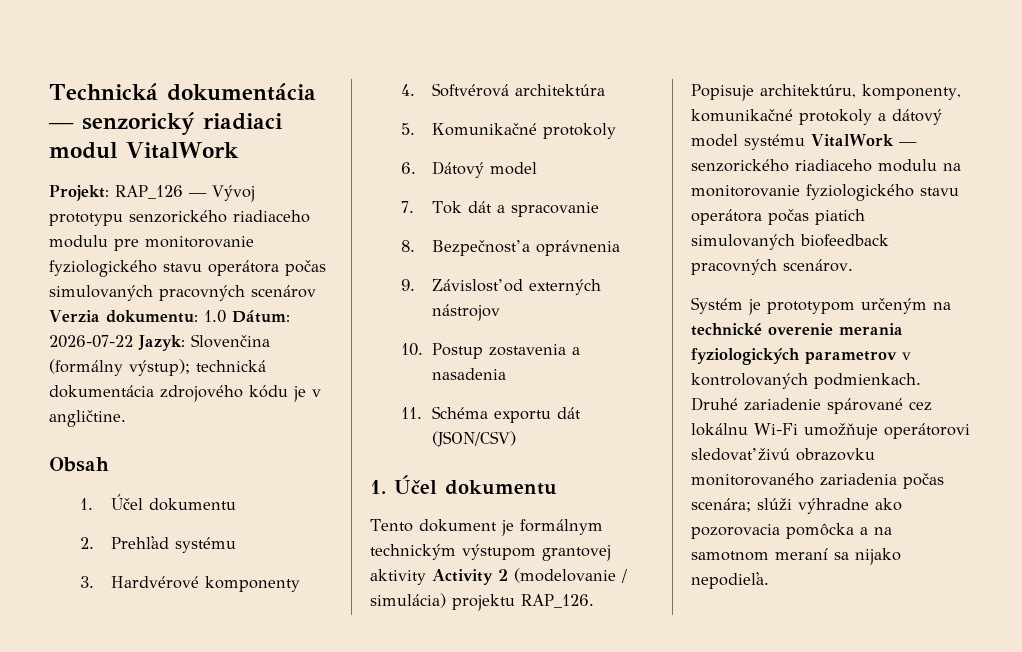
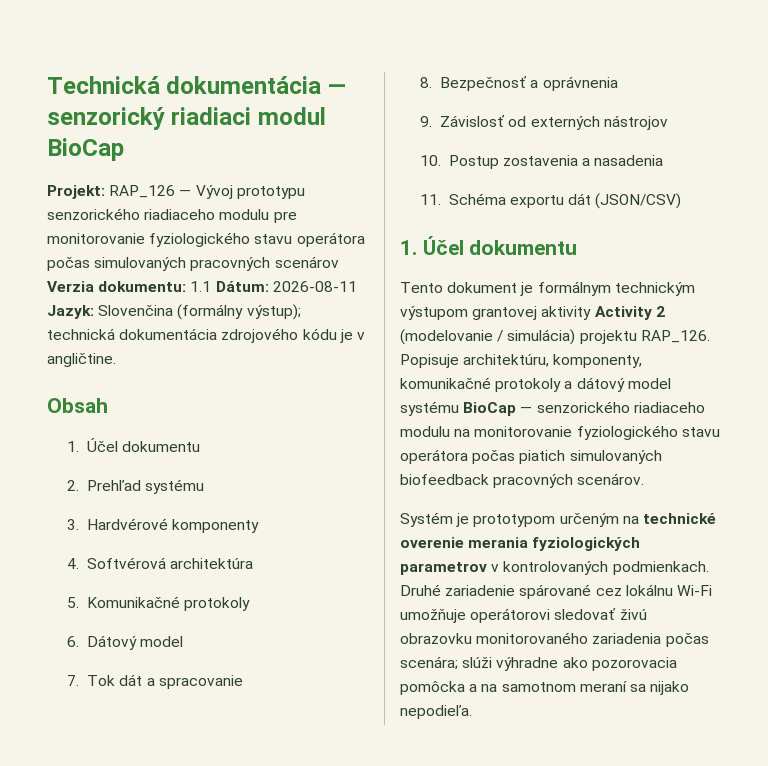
- Technická dokumentácia — senzorický riadiaci modul VitalWork
+ Technická dokumentácia — senzorický riadiaci modul BioCap
- Projekt: RAP_126 — Vývoj prototypu senzorického riadiaceho modulu pre monitorovanie fyziologického stavu operátora počas simulovaných pracovných scenárov Verzia dokumentu: 1.0 Dátum: 2026-07-22 Jazyk: Slovenčina (formálny výstup); technická dokumentácia zdrojového kódu je v angličtine.
+ Projekt: RAP_126 — Vývoj prototypu senzorického riadiaceho modulu pre monitorovanie fyziologického stavu operátora počas simulovaných pracovných scenárov Verzia dokumentu: 1.1 Dátum: 2026-08-11 Jazyk: Slovenčina (formálny výstup); technická dokumentácia zdrojového kódu je v angličtine.
- Popisuje architektúru, komponenty, komunikačné protokoly a dátový model systému VitalWork — senzorického riadiaceho modulu na monitorovanie fyziologického stavu operátora počas piatich simulovaných biofeedback pracovných scenárov.
+ Popisuje architektúru, komponenty, komunikačné protokoly a dátový model systému BioCap — senzorického riadiaceho modulu na monitorovanie fyziologického stavu operátora počas piatich simulovaných biofeedback pracovných scenárov.

